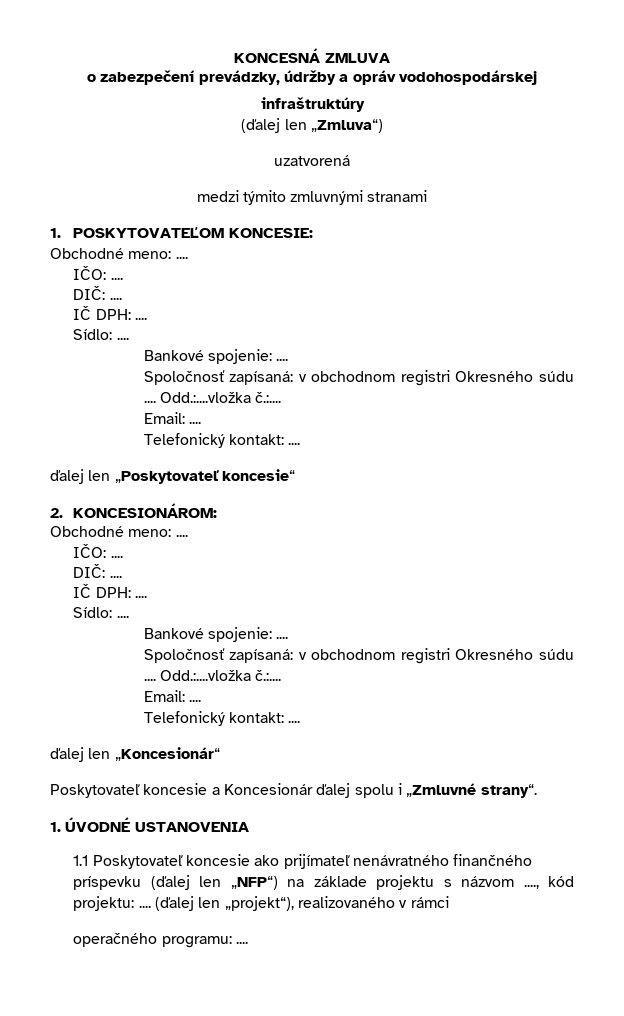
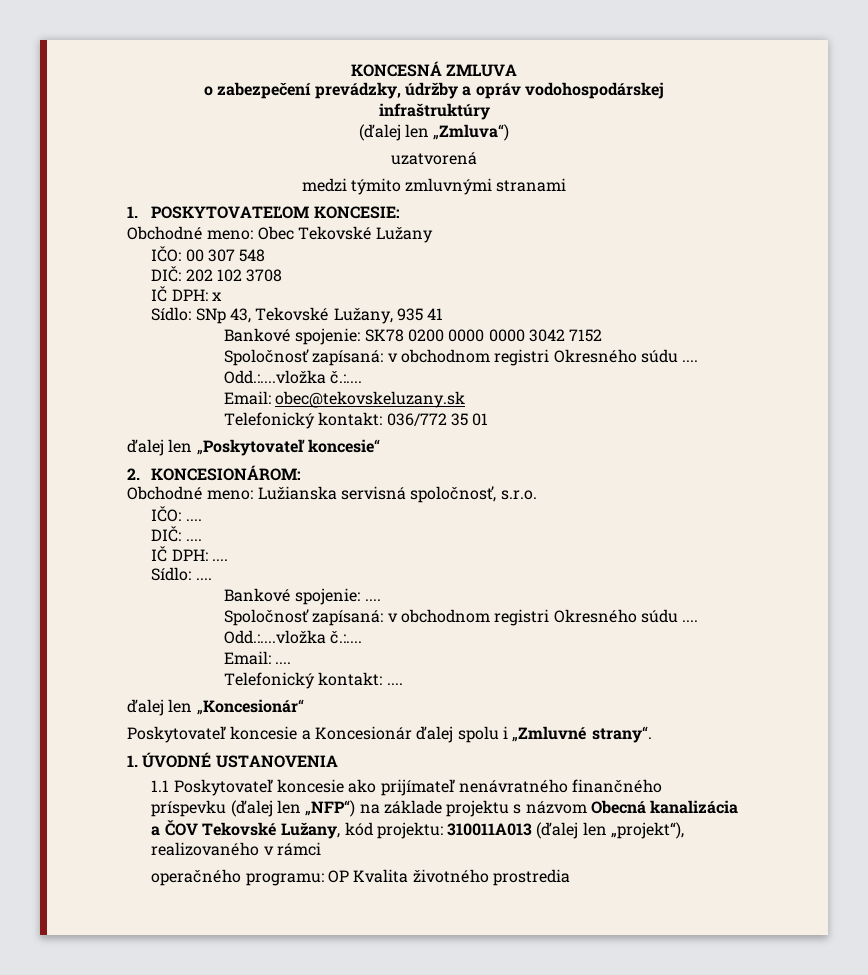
  1. POSKYTOVATEĽOM KONCESIE:
- Obchodné meno: ....
- IČO: ....
- DIČ: ....
- IČ DPH: ....
- Sídlo: ....
- Bankové spojenie: ....
+ Obchodné meno: Obec Tekovské Lužany
+ IČO: 00 307 548
+ DIČ: 202 102 3708
+ IČ DPH: x
+ Sídlo: SNp 43, Tekovské Lužany, 935 41
+ Bankové spojenie: SK78 0200 0000 0000 3042 7152
  Spoločnosť zapísaná: v obchodnom registri Okresného súdu .... Odd.:....vložka č.:....
- Email: ....
- Telefonický kontakt: ....
+ Email: obec@tekovskeluzany.sk
+ Telefonický kontakt: 036/772 35 01
  2. KONCESIONÁROM:
- Obchodné meno: ....
+ Obchodné meno: Lužianska servisná spoločnosť, s.r.o.
- 1.1 Poskytovateľ koncesie ako prijímateľ nenávratného finančného príspevku (ďalej len „NFP“) na základe projektu s názvom ...., kód projektu: .... (ďalej len „projekt“), realizovaného v rámci
+ 1.1 Poskytovateľ koncesie ako prijímateľ nenávratného finančného príspevku (ďalej len „NFP“) na základe projektu s názvom Obecná kanalizácia a ČOV Tekovské Lužany, kód projektu: 310011A013 (ďalej len „projekt“), realizovaného v rámci
- operačného programu: ....
+ operačného programu: OP Kvalita životného prostredia

